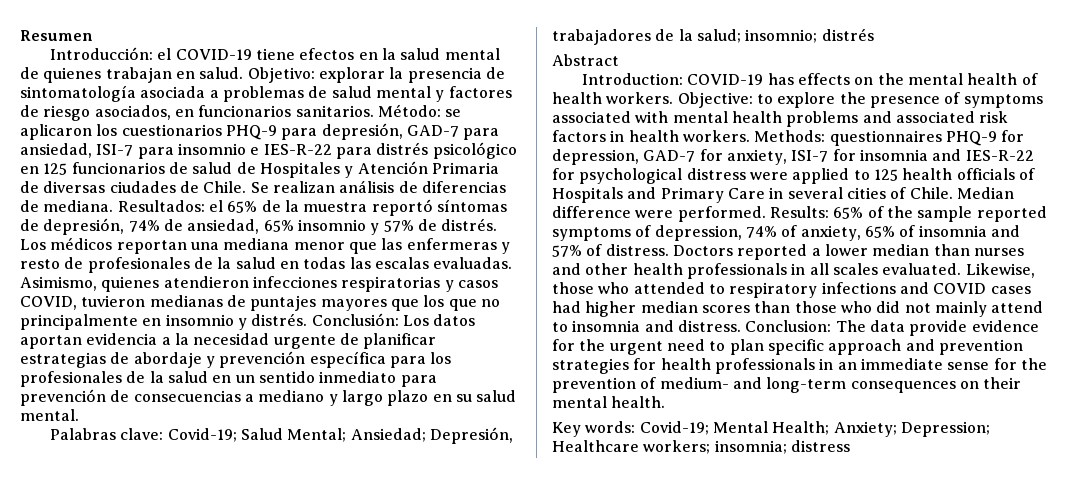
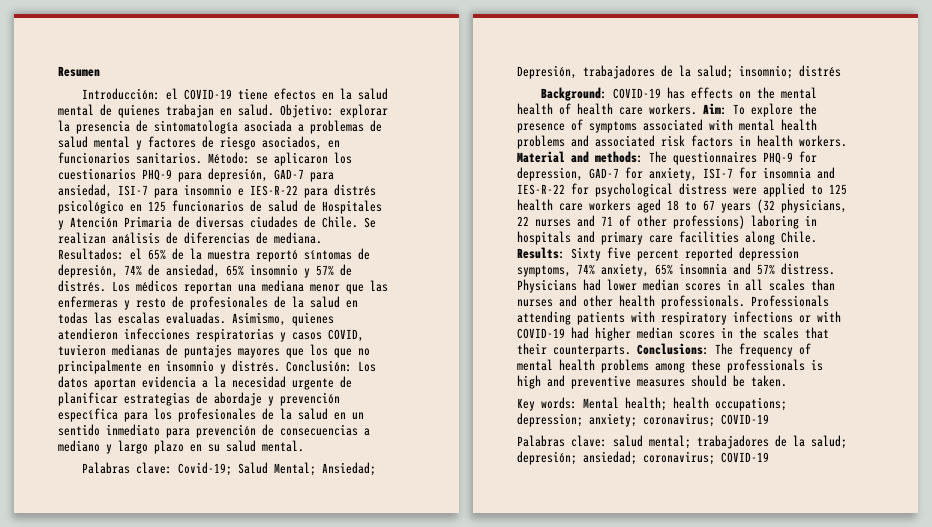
- Abstract
- Introduction: COVID-19 has effects on the mental health of health workers. Objective: to explore the presence of symptoms associated with mental health problems and associated risk factors in health workers.
+ Background: COVID-19 has effects on the mental health of health care workers. Aim: To explore the presence of symptoms associated with mental health problems and associated risk factors in health workers.
- Methods: questionnaires PHQ-9 for depression, GAD-7 for anxiety, ISI-7 for insomnia and IES-R-22 for psychological distress were applied to 125 health officials of Hospitals and Primary Care in several cities of Chile. Median difference were performed. Results: 65% of the sample reported symptoms of depression, 74% of anxiety, 65% of insomnia and 57% of distress. Doctors reported a lower median than nurses and other health professionals in all scales evaluated. Likewise, those who attended to respiratory infections and COVID cases had higher median scores than those who did not mainly attend to insomnia and distress. Conclusion: The data provide evidence for the urgent need to plan specific approach and prevention strategies for health professionals in an immediate sense for the prevention of medium- and long-term consequences on their mental health.
- Key words: Covid-19; Mental Health; Anxiety; Depression; Healthcare workers; insomnia; distress
+ Material and methods: The questionnaires PHQ-9 for depression, GAD-7 for anxiety, ISI-7 for insomnia and IES-R-22 for psychological distress were applied to 125 health care workers aged 18 to 67 years (32 physicians, 22 nurses and 71 of other professions) laboring in hospitals and primary care facilities along Chile. Results: Sixty five percent reported depression symptoms, 74% anxiety, 65% insomnia and 57% distress. Physicians had lower median scores in all scales than nurses and other health professionals. Professionals attending patients with respiratory infections or with COVID-19 had higher median scores in the scales that their counterparts. Conclusions: The frequency of mental health problems among these professionals is high and preventive measures should be taken.
+ Key words: Mental health; health occupations; depression; anxiety; coronavirus; COVID-19
+ Palabras clave: salud mental; trabajadores de la salud; depresión; ansiedad; coronavirus; COVID-19

